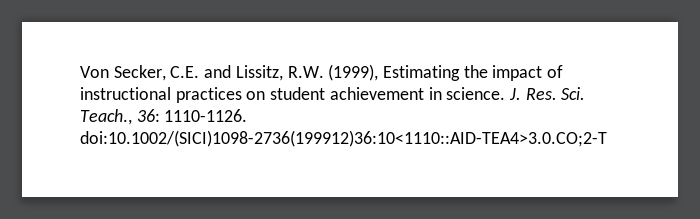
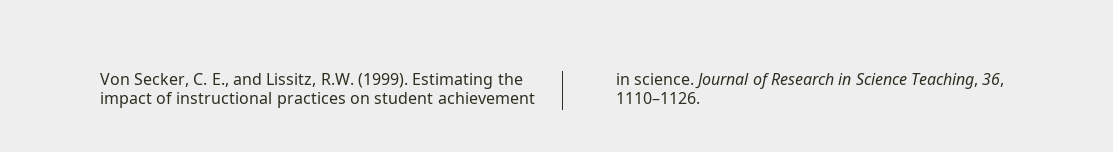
- Von Secker, C.E. and Lissitz, R.W. (1999), Estimating the impact of instructional practices on student achievement in science.
+ Von Secker, C. E., and Lissitz, R.W. (1999). Estimating the impact of instructional practices on student achievement in science.
- J. Res. Sci. Teach., 36: 1110-1126. doi:10.1002/(SICI)1098-2736(199912)36:10<1110::AID-TEA4>3.0.CO;2-T
+ Journal of Research in Science Teaching, 36, 1110–1126.

